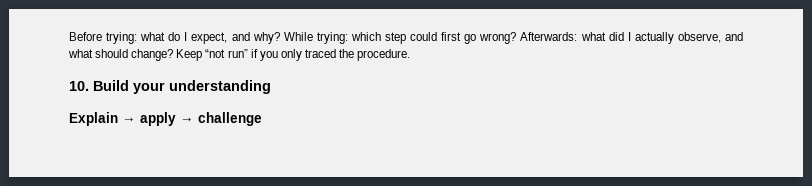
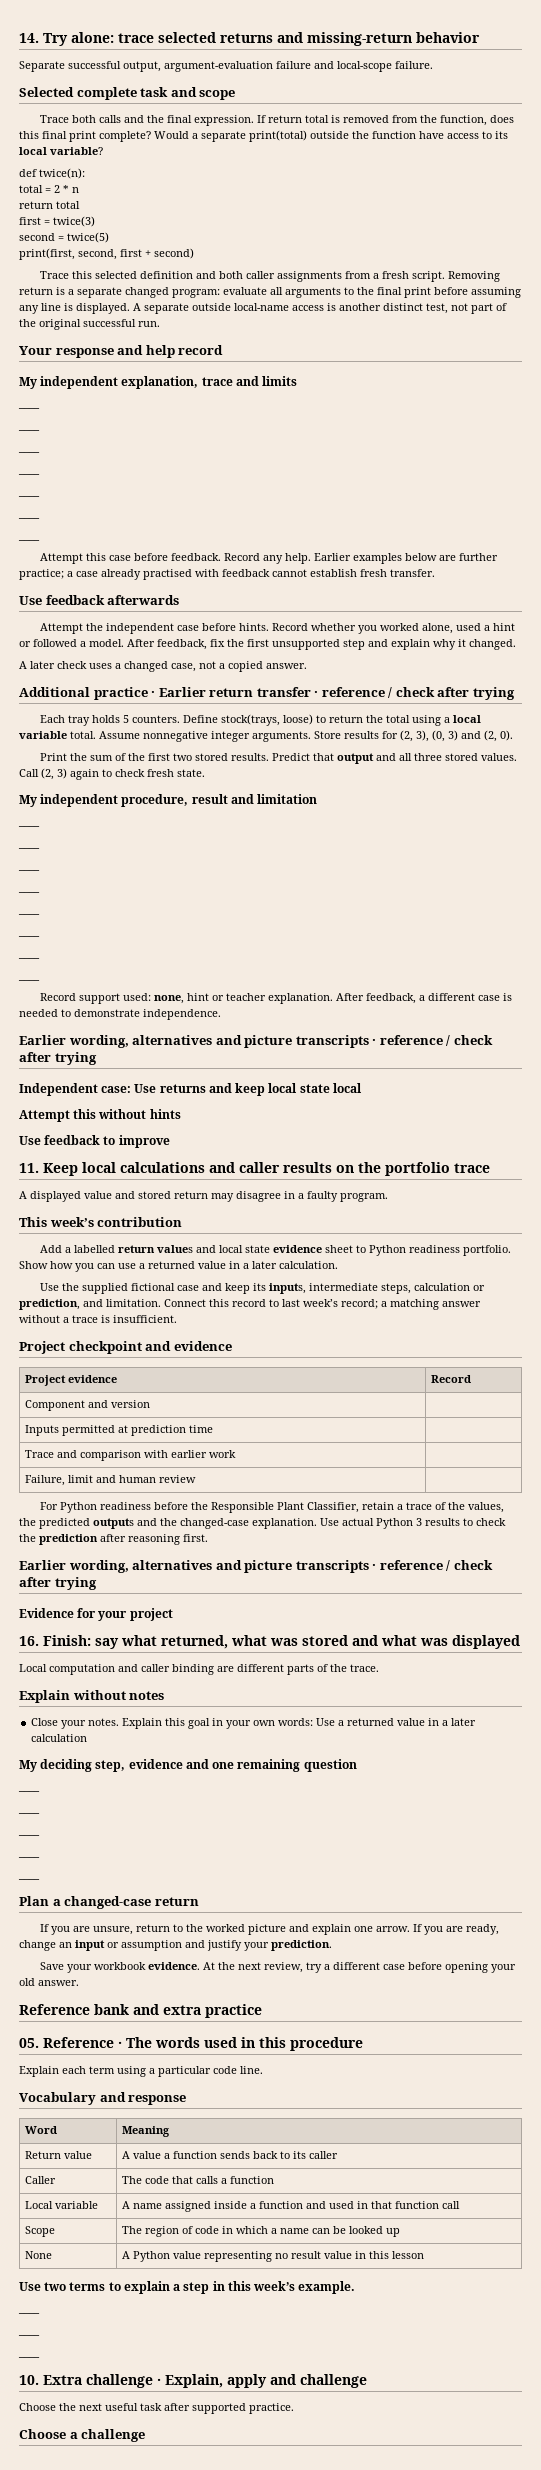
- Before trying: what do I expect, and why? While trying: which step could first go wrong? Afterwards: what did I actually observe, and what should change? Keep “not run” if you only traced the procedure.
- 10. Build your understanding
- Explain → apply → challenge
+ 14. Try alone: trace selected returns and missing-return behavior
+ Separate successful output, argument-evaluation failure and local-scope failure.
+ Selected complete task and scope
+ Trace both calls and the final expression. If return total is removed from the function, does this final print complete? Would a separate print(total) outside the function have access to its local variable?
+ def twice(n):
+ total = 2 * n
+ return total
+ first = twice(3)
+ second = twice(5)
+ print(first, second, first + second)
+ Trace this selected definition and both caller assignments from a fresh script. Removing return is a separate changed program: evaluate all arguments to the final print before assuming any line is displayed. A separate outside local-name access is another distinct test, not part of the original successful run.
+ Your response and help record
+ My independent explanation, trace and limits
+ ____
+ ____
+ ____
+ ____
+ ____
+ ____
+ ____
+ Attempt this case before feedback. Record any help. Earlier examples below are further practice; a case already practised with feedback cannot establish fresh transfer.
+ Use feedback afterwards
+ Attempt the independent case before hints. Record whether you worked alone, used a hint or followed a model. After feedback, fix the first unsupported step and explain why it changed.
+ A later check uses a changed case, not a copied answer.
+ Additional practice · Earlier return transfer · reference / check after trying
+ Each tray holds 5 counters. Define stock(trays, loose) to return the total using a local variable total. Assume nonnegative integer arguments. Store results for (2, 3), (0, 3) and (2, 0).
+ Print the sum of the first two stored results. Predict that output and all three stored values. Call (2, 3) again to check fresh state.
+ My independent procedure, result and limitation
+ ____
+ ____
+ ____
+ ____
+ ____
+ ____
+ ____
+ ____
+ Record support used: none, hint or teacher explanation. After feedback, a different case is needed to demonstrate independence.
+ Earlier wording, alternatives and picture transcripts · reference / check after trying
+ Independent case: Use returns and keep local state local
+ Attempt this without hints
+ Use feedback to improve
+ 11. Keep local calculations and caller results on the portfolio trace
+ A displayed value and stored return may disagree in a faulty program.
+ This week’s contribution
+ Add a labelled return values and local state evidence sheet to Python readiness portfolio. Show how you can use a returned value in a later calculation.
+ Use the supplied fictional case and keep its inputs, intermediate steps, calculation or prediction, and limitation. Connect this record to last week’s record; a matching answer without a trace is insufficient.
+ Project checkpoint and evidence
+ Project evidence | Record
+ Component and version |
+ Inputs permitted at prediction time |
+ Trace and comparison with earlier work |
+ Failure, limit and human review |
+ For Python readiness before the Responsible Plant Classifier, retain a trace of the values, the predicted outputs and the changed-case explanation. Use actual Python 3 results to check the prediction after reasoning first.
+ Earlier wording, alternatives and picture transcripts · reference / check after trying
+ Evidence for your project
+ 16. Finish: say what returned, what was stored and what was displayed
+ Local computation and caller binding are different parts of the trace.
+ Explain without notes
+ Close your notes. Explain this goal in your own words: Use a returned value in a later calculation
+ My deciding step, evidence and one remaining question
+ ____
+ ____
+ ____
+ ____
+ ____
+ Plan a changed-case return
+ If you are unsure, return to the worked picture and explain one arrow. If you are ready, change an input or assumption and justify your prediction.
+ Save your workbook evidence. At the next review, try a different case before opening your old answer.
+ Reference bank and extra practice
+ 05. Reference · The words used in this procedure
+ Explain each term using a particular code line.
+ Vocabulary and response
+ Word | Meaning
+ Return value | A value a function sends back to its caller
+ Caller | The code that calls a function
+ Local variable | A name assigned inside a function and used in that function call
+ Scope | The region of code in which a name can be looked up
+ None | A Python value representing no result value in this lesson
+ Use two terms to explain a step in this week’s example.
+ ____
+ ____
+ ____
+ 10. Extra challenge · Explain, apply and challenge
+ Choose the next useful task after supported practice.
+ Choose a challenge

